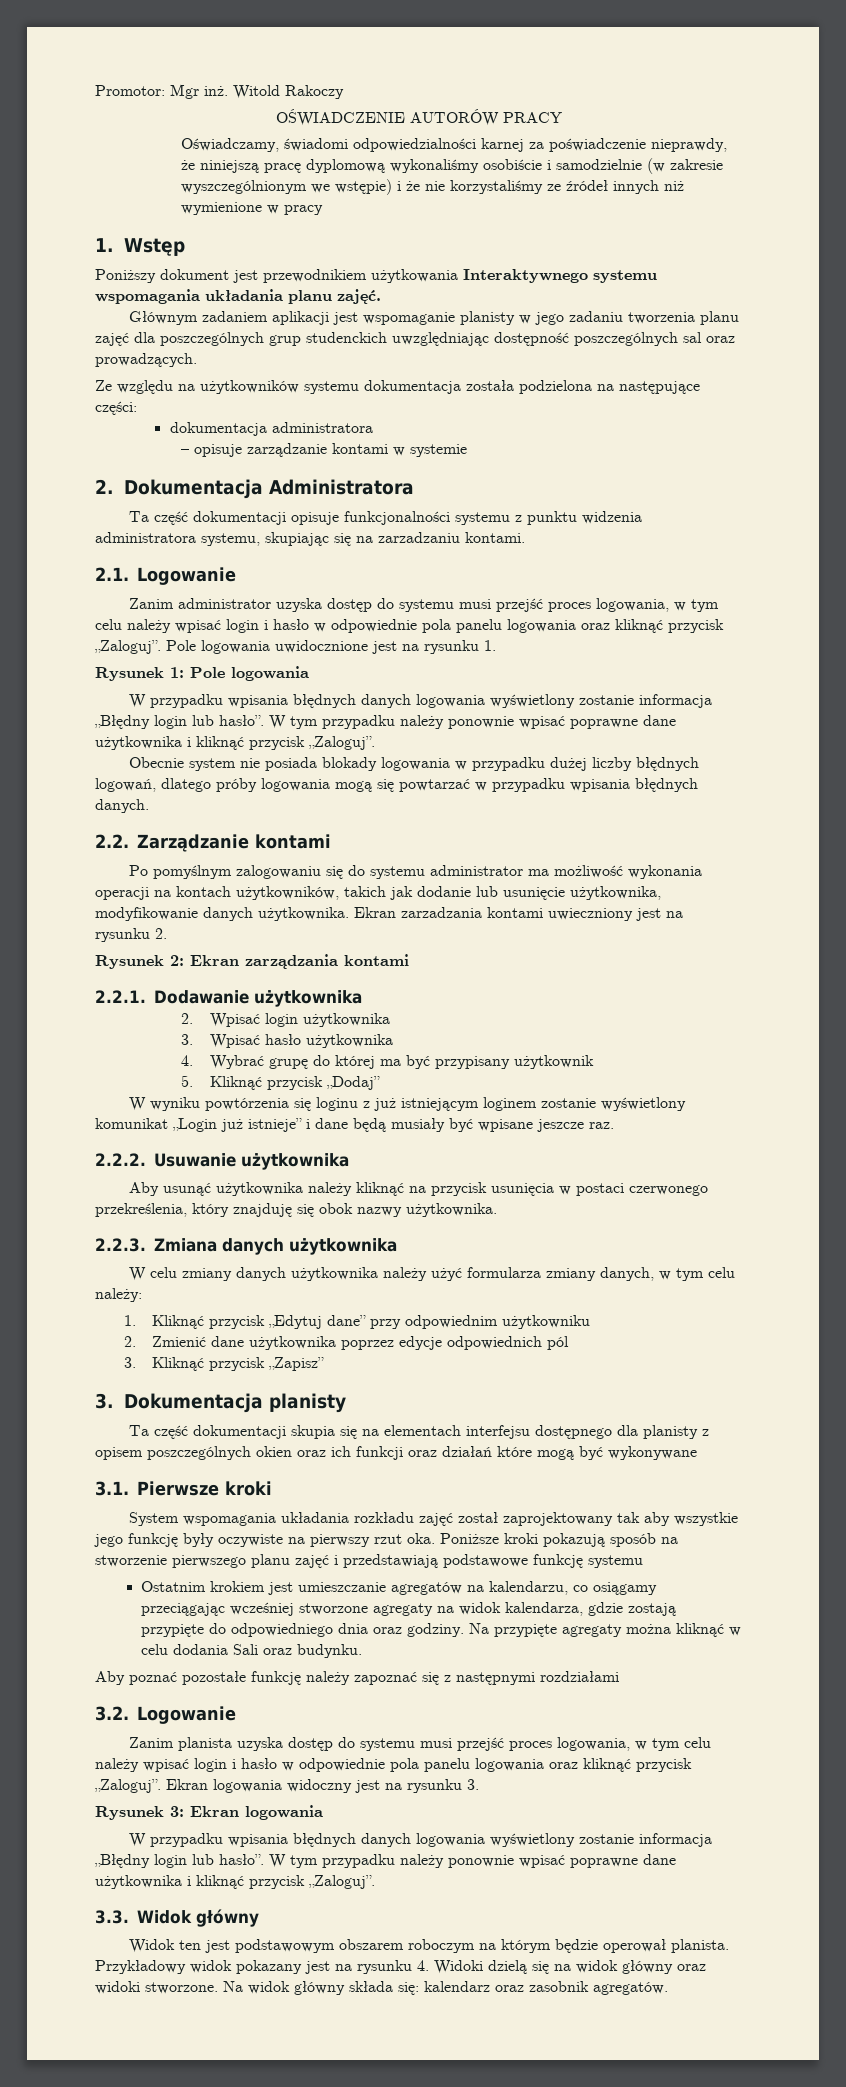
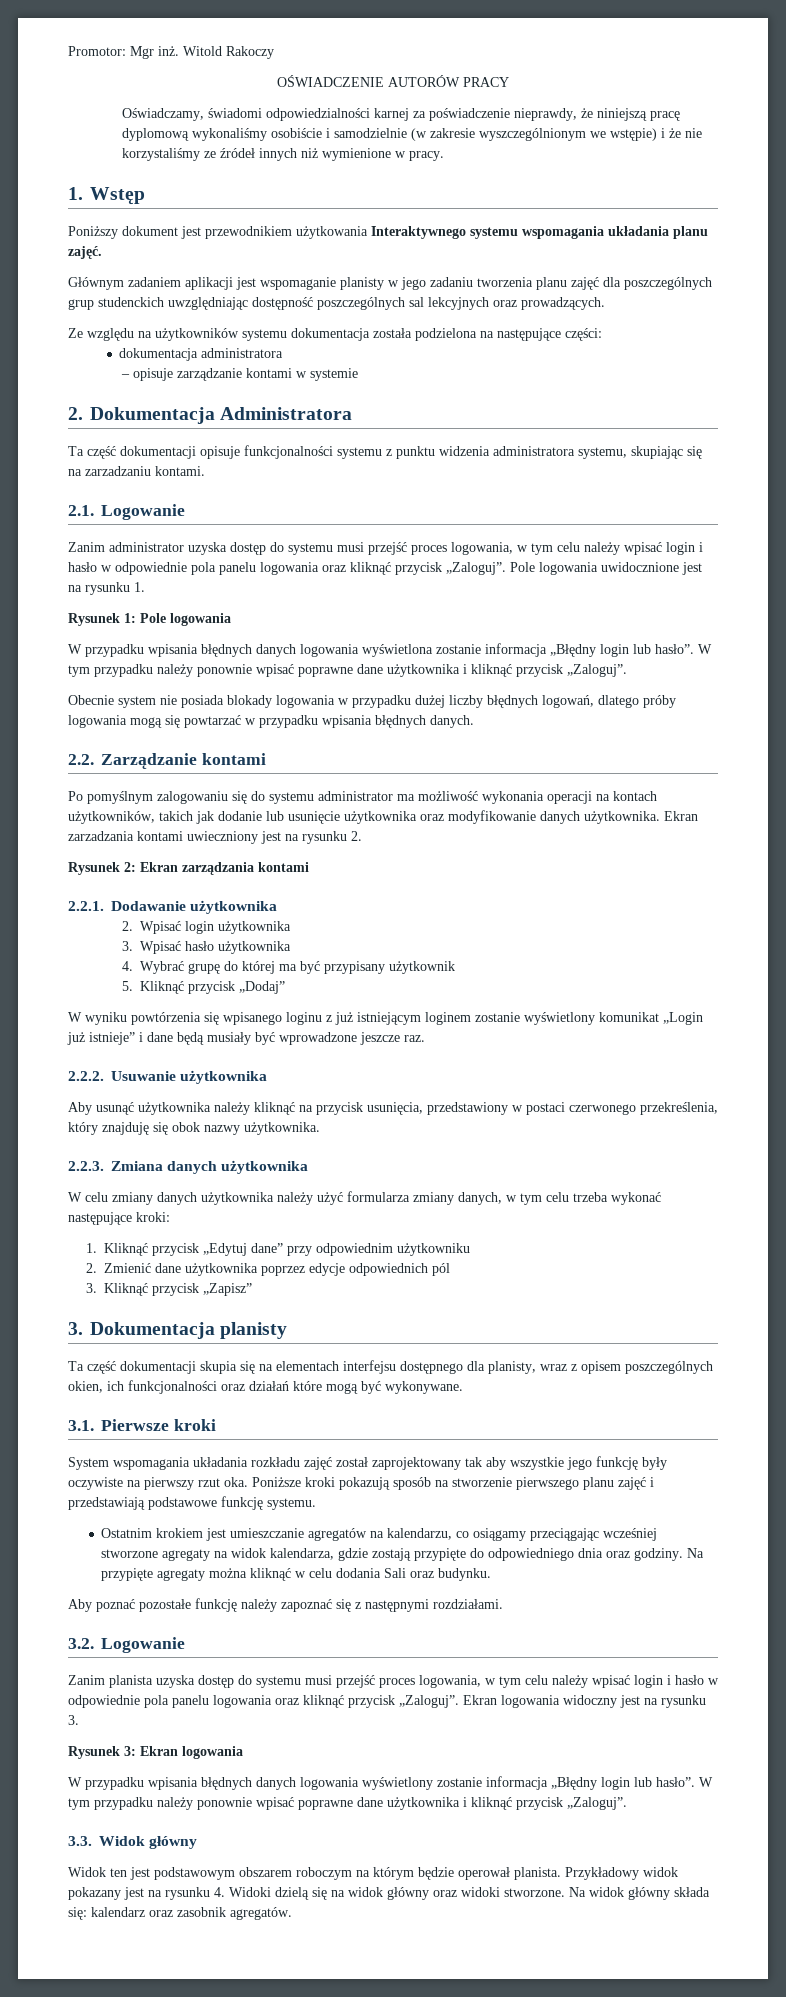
- Oświadczamy, świadomi odpowiedzialności karnej za poświadczenie nieprawdy, że niniejszą pracę dyplomową wykonaliśmy osobiście i samodzielnie (w zakresie wyszczególnionym we wstępie) i że nie korzystaliśmy ze źródeł innych niż wymienione w pracy
+ Oświadczamy, świadomi odpowiedzialności karnej za poświadczenie nieprawdy, że niniejszą pracę dyplomową wykonaliśmy osobiście i samodzielnie (w zakresie wyszczególnionym we wstępie) i że nie korzystaliśmy ze źródeł innych niż wymienione w pracy.
- Głównym zadaniem aplikacji jest wspomaganie planisty w jego zadaniu tworzenia planu zajęć dla poszczególnych grup studenckich uwzględniając dostępność poszczególnych sal oraz prowadzących.
+ Głównym zadaniem aplikacji jest wspomaganie planisty w jego zadaniu tworzenia planu zajęć dla poszczególnych grup studenckich uwzględniając dostępność poszczególnych sal lekcyjnych oraz prowadzących.
  Rysunek 1: Pole logowania
- W przypadku wpisania błędnych danych logowania wyświetlony zostanie informacja „Błędny login lub hasło”.
+ W przypadku wpisania błędnych danych logowania wyświetlona zostanie informacja „Błędny login lub hasło”.
- Po pomyślnym zalogowaniu się do systemu administrator ma możliwość wykonania operacji na kontach użytkowników, takich jak dodanie lub usunięcie użytkownika, modyfikowanie danych użytkownika.
+ Po pomyślnym zalogowaniu się do systemu administrator ma możliwość wykonania operacji na kontach użytkowników, takich jak dodanie lub usunięcie użytkownika oraz modyfikowanie danych użytkownika.
- W wyniku powtórzenia się loginu z już istniejącym loginem zostanie wyświetlony komunikat „Login już istnieje” i dane będą musiały być wpisane jeszcze raz.
+ W wyniku powtórzenia się wpisanego loginu z już istniejącym loginem zostanie wyświetlony komunikat „Login już istnieje” i dane będą musiały być wprowadzone jeszcze raz.
- Aby usunąć użytkownika należy kliknąć na przycisk usunięcia w postaci czerwonego przekreślenia, który znajduję się obok nazwy użytkownika.
+ Aby usunąć użytkownika należy kliknąć na przycisk usunięcia, przedstawiony w postaci czerwonego przekreślenia, który znajduję się obok nazwy użytkownika.
- W celu zmiany danych użytkownika należy użyć formularza zmiany danych, w tym celu należy:
+ W celu zmiany danych użytkownika należy użyć formularza zmiany danych, w tym celu trzeba wykonać następujące kroki:
- Ta część dokumentacji skupia się na elementach interfejsu dostępnego dla planisty z opisem poszczególnych okien oraz ich funkcji oraz działań które mogą być wykonywane
+ Ta część dokumentacji skupia się na elementach interfejsu dostępnego dla planisty, wraz z opisem poszczególnych okien, ich funkcjonalności oraz działań które mogą być wykonywane.
- Poniższe kroki pokazują sposób na stworzenie pierwszego planu zajęć i przedstawiają podstawowe funkcję systemu
+ Poniższe kroki pokazują sposób na stworzenie pierwszego planu zajęć i przedstawiają podstawowe funkcję systemu.
- Aby poznać pozostałe funkcję należy zapoznać się z następnymi rozdziałami
+ Aby poznać pozostałe funkcję należy zapoznać się z następnymi rozdziałami.

